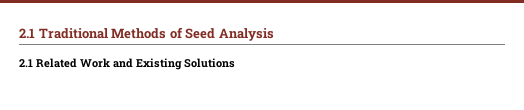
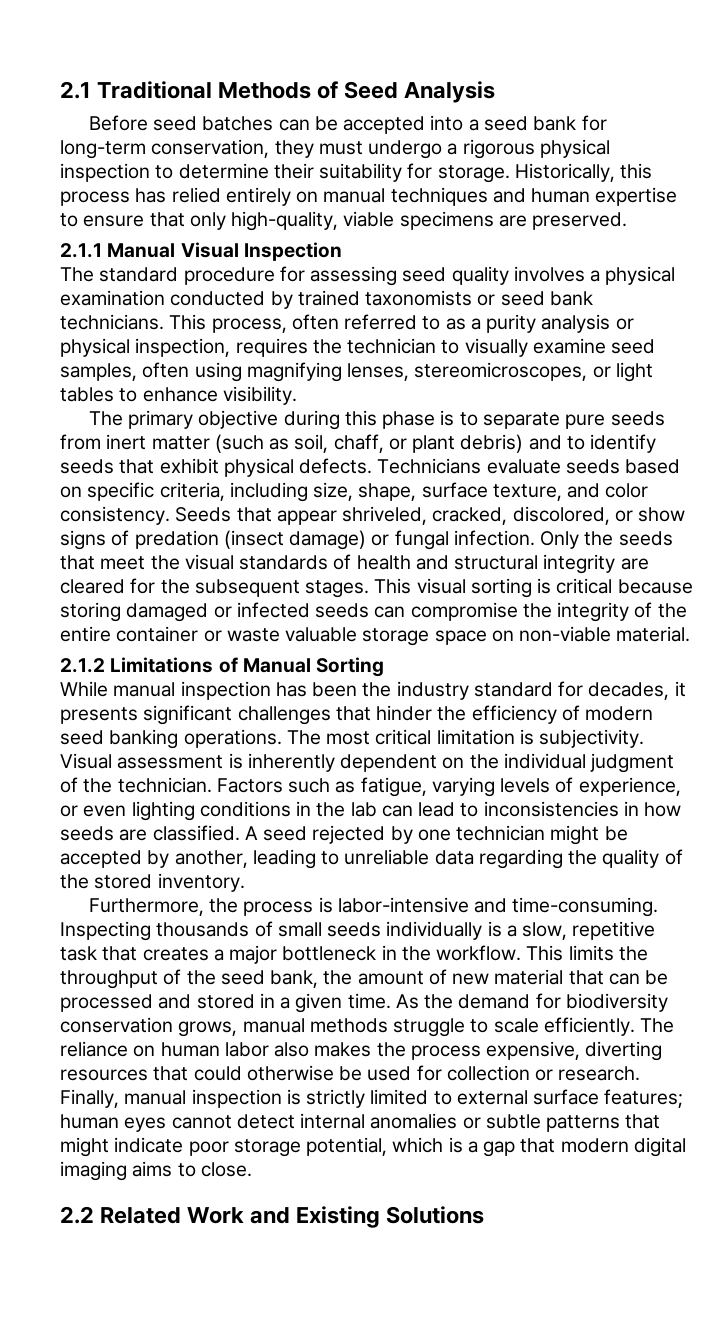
- 2.1 Related Work and Existing Solutions
+ Before seed batches can be accepted into a seed bank for long-term conservation, they must undergo a rigorous physical inspection to determine their suitability for storage. Historically, this process has relied entirely on manual techniques and human expertise to ensure that only high-quality, viable specimens are preserved.
+ 2.1.1 Manual Visual Inspection
+ The standard procedure for assessing seed quality involves a physical examination conducted by trained taxonomists or seed bank technicians. This process, often referred to as a purity analysis or physical inspection, requires the technician to visually examine seed samples, often using magnifying lenses, stereomicroscopes, or light tables to enhance visibility.
+ The primary objective during this phase is to separate pure seeds from inert matter (such as soil, chaff, or plant debris) and to identify seeds that exhibit physical defects. Technicians evaluate seeds based on specific criteria, including size, shape, surface texture, and color consistency. Seeds that appear shriveled, cracked, discolored, or show signs of predation (insect damage) or fungal infection. Only the seeds that meet the visual standards of health and structural integrity are cleared for the subsequent stages. This visual sorting is critical because storing damaged or infected seeds can compromise the integrity of the entire container or waste valuable storage space on non-viable material.
+ 2.1.2 Limitations of Manual Sorting
+ While manual inspection has been the industry standard for decades, it presents significant challenges that hinder the efficiency of modern seed banking operations. The most critical limitation is subjectivity. Visual assessment is inherently dependent on the individual judgment of the technician. Factors such as fatigue, varying levels of experience, or even lighting conditions in the lab can lead to inconsistencies in how seeds are classified. A seed rejected by one technician might be accepted by another, leading to unreliable data regarding the quality of the stored inventory.
+ Furthermore, the process is labor-intensive and time-consuming. Inspecting thousands of small seeds individually is a slow, repetitive task that creates a major bottleneck in the workflow. This limits the throughput of the seed bank, the amount of new material that can be processed and stored in a given time. As the demand for biodiversity conservation grows, manual methods struggle to scale efficiently. The reliance on human labor also makes the process expensive, diverting resources that could otherwise be used for collection or research. Finally, manual inspection is strictly limited to external surface features; human eyes cannot detect internal anomalies or subtle patterns that might indicate poor storage potential, which is a gap that modern digital imaging aims to close.
+ 2.2 Related Work and Existing Solutions

